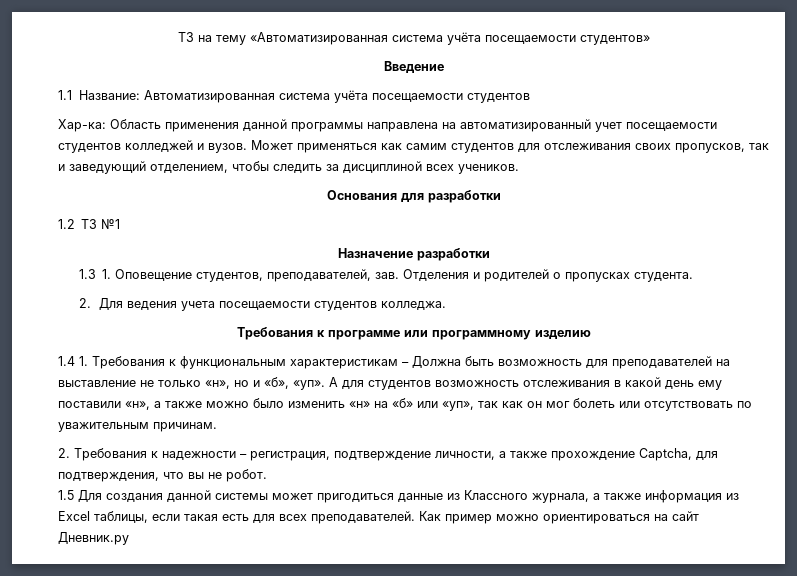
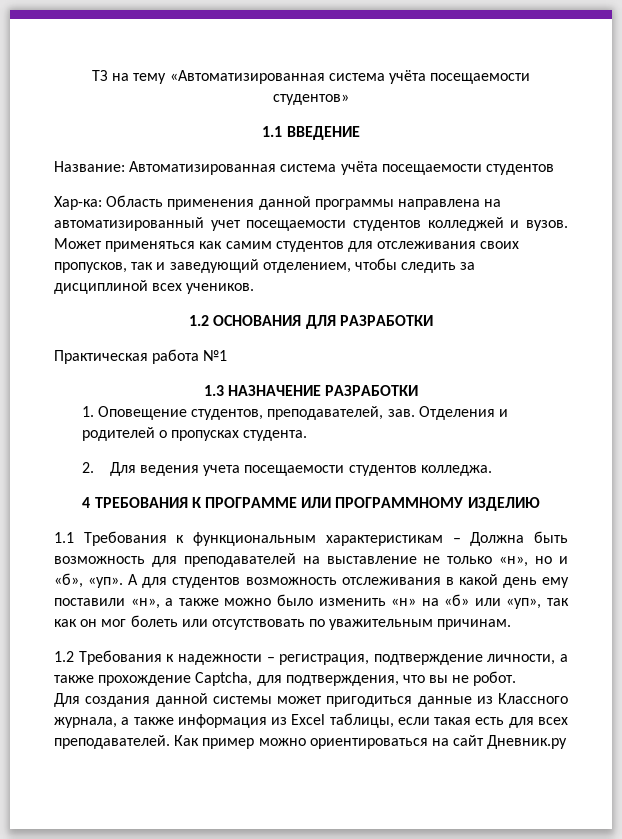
- Введение
- 1.1 Название: Автоматизированная система учёта посещаемости студентов
+ 1.1 ВВЕДЕНИЕ
+ Название: Автоматизированная система учёта посещаемости студентов
- Основания для разработки
- 1.2 ТЗ №1
- Назначение разработки
- 1.3 1. Оповещение студентов, преподавателей, зав.
+ 1.2 ОСНОВАНИЯ ДЛЯ РАЗРАБОТКИ
+ Практическая работа №1
+ 1.3 НАЗНАЧЕНИЕ РАЗРАБОТКИ
+ 1. Оповещение студентов, преподавателей, зав.
- Требования к программе или программному изделию
- 1.4 1. Требования к функциональным характеристикам – Должна быть возможность для преподавателей на выставление не только «н», но и «б», «уп».
+ 4 ТРЕБОВАНИЯ К ПРОГРАММЕ ИЛИ ПРОГРАММНОМУ ИЗДЕЛИЮ
+ 1.1 Требования к функциональным характеристикам – Должна быть возможность для преподавателей на выставление не только «н», но и «б», «уп».
- 2. Требования к надежности – регистрация, подтверждение личности, а также прохождение Captcha, для подтверждения, что вы не робот.
+ 1.2 Требования к надежности – регистрация, подтверждение личности, а также прохождение Captcha, для подтверждения, что вы не робот.
- 1.5 Для создания данной системы может пригодиться данные из Классного журнала, а также информация из Excel таблицы, если такая есть для всех преподавателей.
+ Для создания данной системы может пригодиться данные из Классного журнала, а также информация из Excel таблицы, если такая есть для всех преподавателей.

